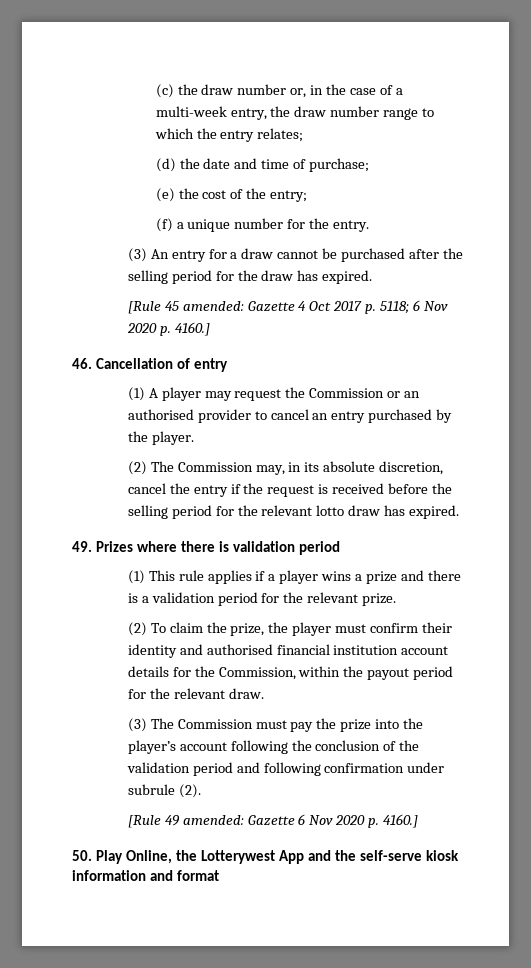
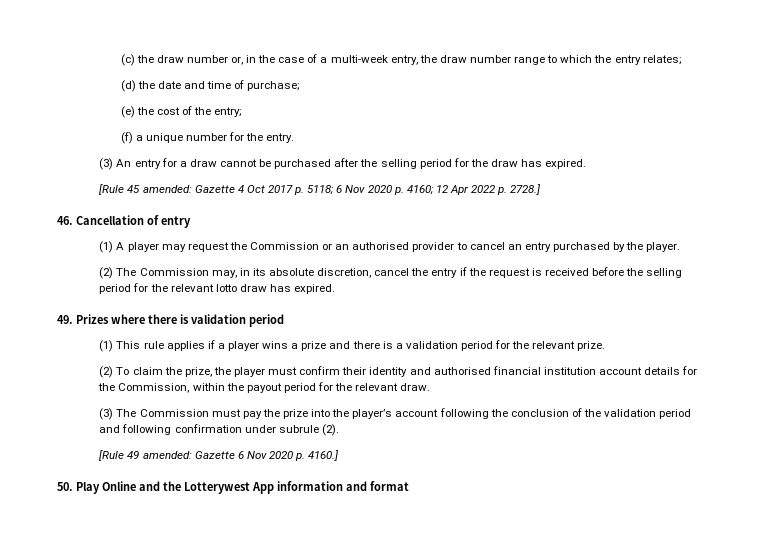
- [Rule 45 amended: Gazette 4 Oct 2017 p. 5118; 6 Nov 2020 p. 4160.]
+ [Rule 45 amended: Gazette 4 Oct 2017 p. 5118; 6 Nov 2020 p. 4160; 12 Apr 2022 p. 2728.]
- 50. Play Online, the Lotterywest App and the self-serve kiosk information and format
+ 50. Play Online and the Lotterywest App information and format

